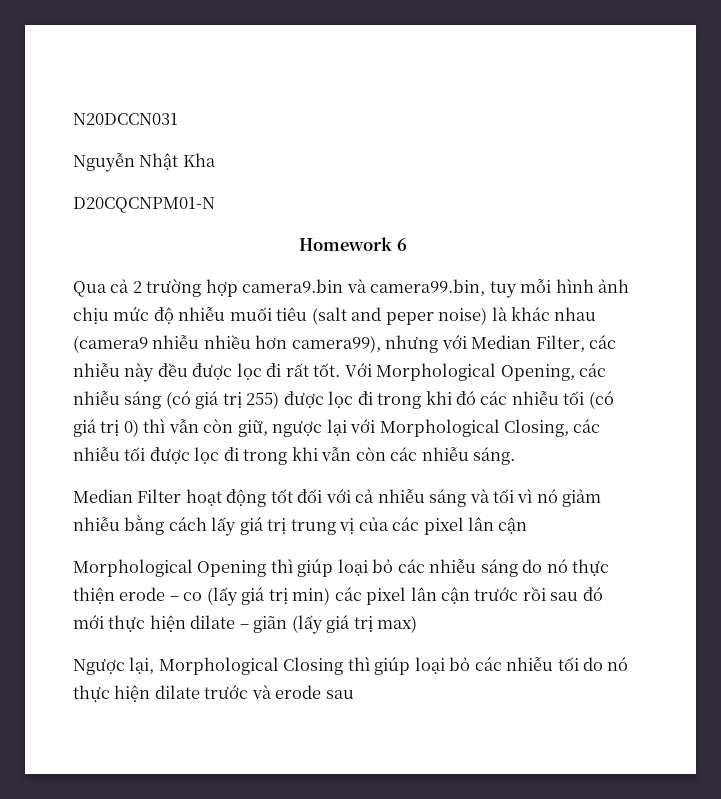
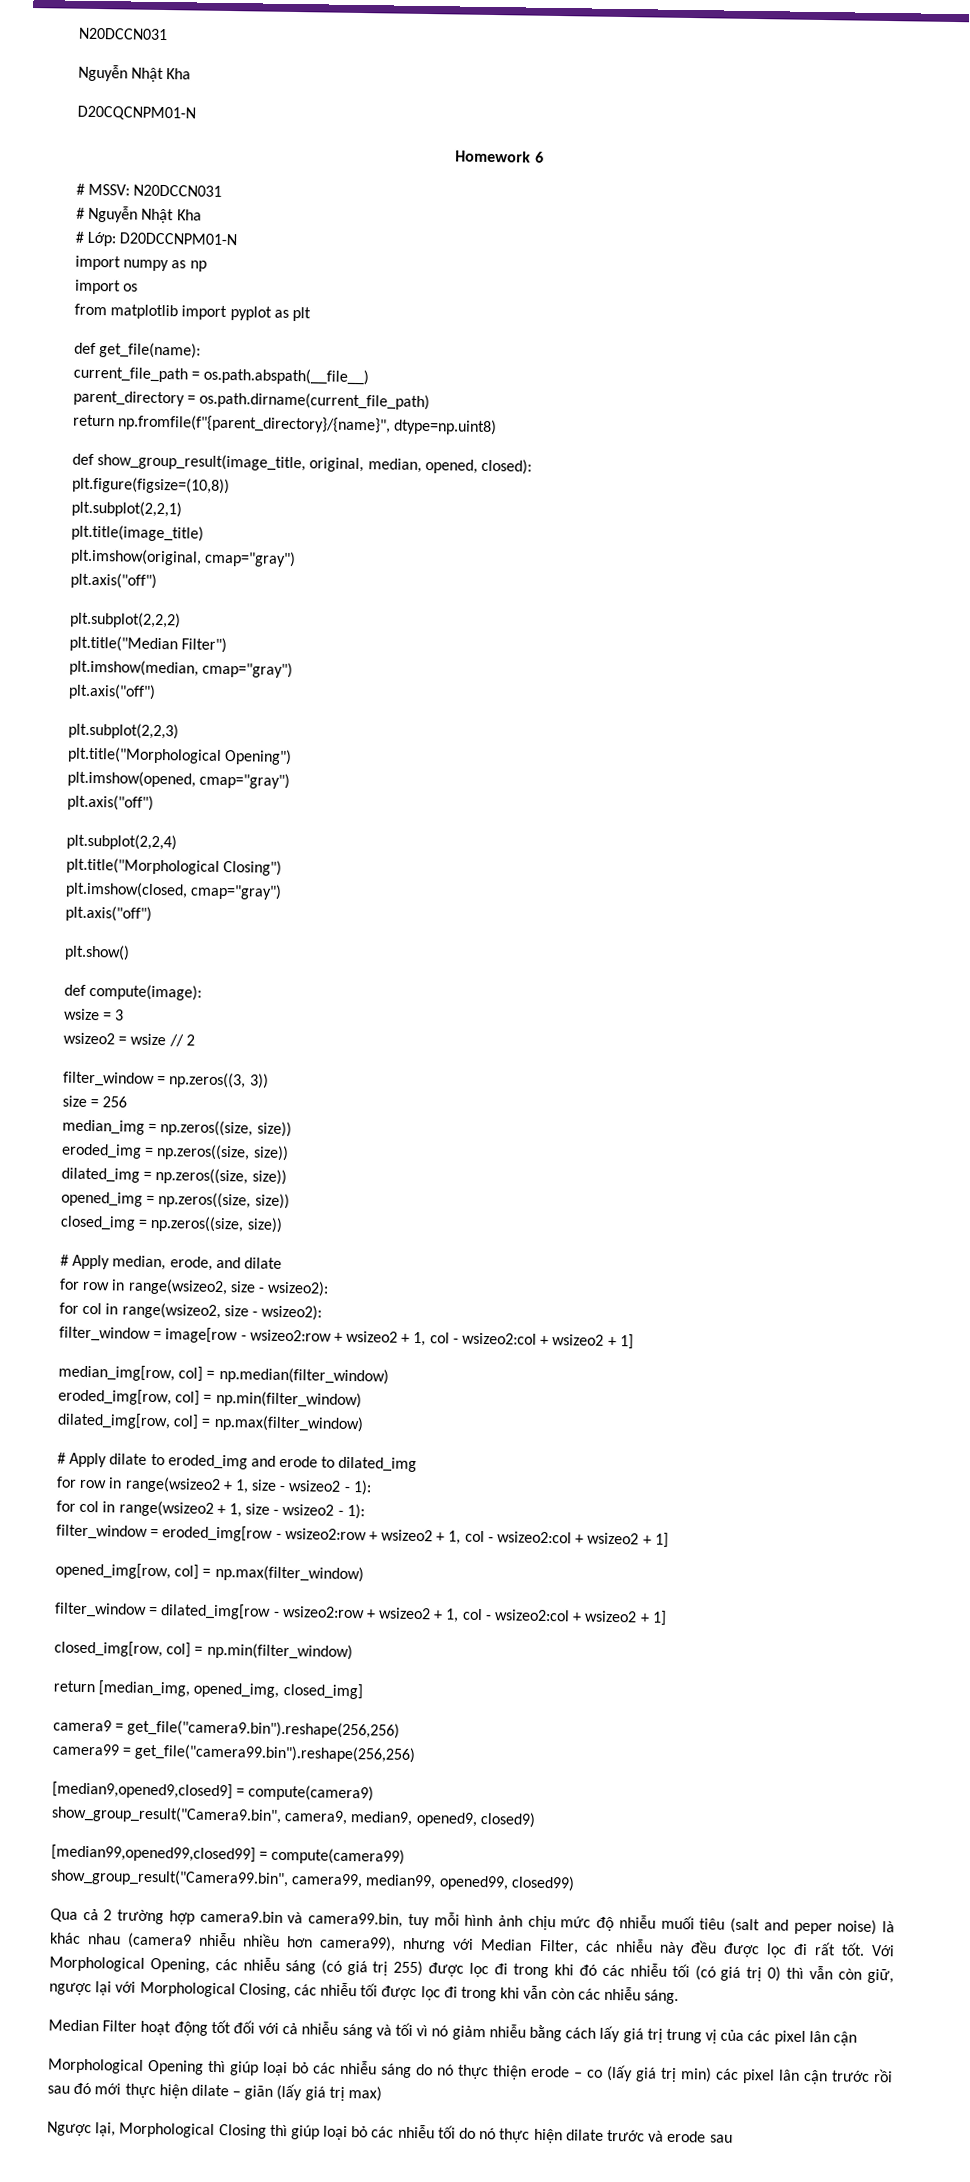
+ # MSSV: N20DCCN031
+ # Nguyễn Nhật Kha
+ # Lớp: D20DCCNPM01-N
+ import numpy as np
+ import os
+ from matplotlib import pyplot as plt
+ def get_file(name):
+ current_file_path = os.path.abspath(__file__)
+ parent_directory = os.path.dirname(current_file_path)
+ return np.fromfile(f"{parent_directory}/{name}", dtype=np.uint8)
+ def show_group_result(image_title, original, median, opened, closed):
+ plt.figure(figsize=(10,8))
+ plt.subplot(2,2,1)
+ plt.title(image_title)
+ plt.imshow(original, cmap="gray")
+ plt.axis("off")
+ plt.subplot(2,2,2)
+ plt.title("Median Filter")
+ plt.imshow(median, cmap="gray")
+ plt.axis("off")
+ plt.subplot(2,2,3)
+ plt.title("Morphological Opening")
+ plt.imshow(opened, cmap="gray")
+ plt.axis("off")
+ plt.subplot(2,2,4)
+ plt.title("Morphological Closing")
+ plt.imshow(closed, cmap="gray")
+ plt.axis("off")
+ plt.show()
+ def compute(image):
+ wsize = 3
+ wsizeo2 = wsize // 2
+ filter_window = np.zeros((3, 3))
+ size = 256
+ median_img = np.zeros((size, size))
+ eroded_img = np.zeros((size, size))
+ dilated_img = np.zeros((size, size))
+ opened_img = np.zeros((size, size))
+ closed_img = np.zeros((size, size))
+ # Apply median, erode, and dilate
+ for row in range(wsizeo2, size - wsizeo2):
+ for col in range(wsizeo2, size - wsizeo2):
+ filter_window = image[row - wsizeo2:row + wsizeo2 + 1, col - wsizeo2:col + wsizeo2 + 1]
+ median_img[row, col] = np.median(filter_window)
+ eroded_img[row, col] = np.min(filter_window)
+ dilated_img[row, col] = np.max(filter_window)
+ # Apply dilate to eroded_img and erode to dilated_img
+ for row in range(wsizeo2 + 1, size - wsizeo2 - 1):
+ for col in range(wsizeo2 + 1, size - wsizeo2 - 1):
+ filter_window = eroded_img[row - wsizeo2:row + wsizeo2 + 1, col - wsizeo2:col + wsizeo2 + 1]
+ opened_img[row, col] = np.max(filter_window)
+ filter_window = dilated_img[row - wsizeo2:row + wsizeo2 + 1, col - wsizeo2:col + wsizeo2 + 1]
+ closed_img[row, col] = np.min(filter_window)
+ return [median_img, opened_img, closed_img]
+ camera9 = get_file("camera9.bin").reshape(256,256)
+ camera99 = get_file("camera99.bin").reshape(256,256)
+ [median9,opened9,closed9] = compute(camera9)
+ show_group_result("Camera9.bin", camera9, median9, opened9, closed9)
+ [median99,opened99,closed99] = compute(camera99)
+ show_group_result("Camera99.bin", camera99, median99, opened99, closed99)

